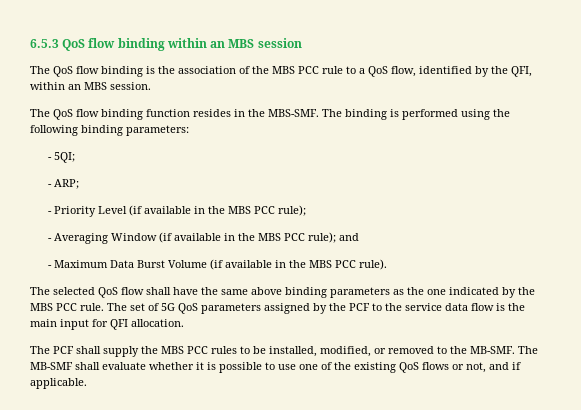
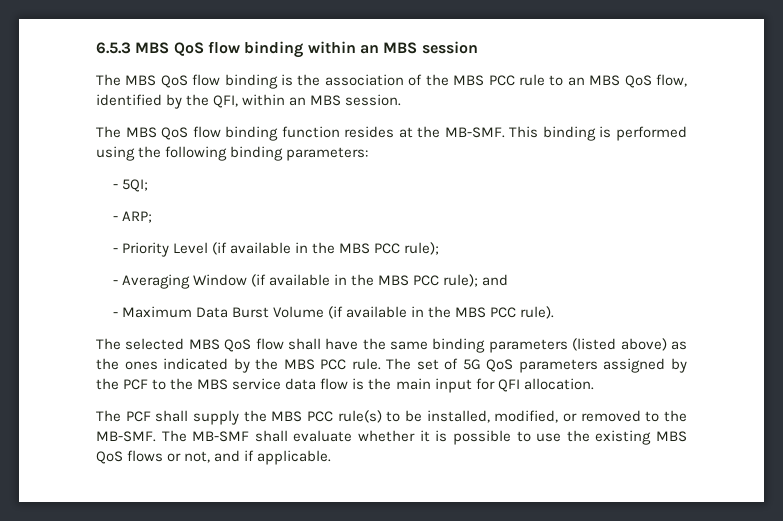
- 6.5.3 QoS flow binding within an MBS session
+ 6.5.3 MBS QoS flow binding within an MBS session
- The QoS flow binding is the association of the MBS PCC rule to a QoS flow, identified by the QFI, within an MBS session.
+ The MBS QoS flow binding is the association of the MBS PCC rule to an MBS QoS flow, identified by the QFI, within an MBS session.
- The QoS flow binding function resides in the MBS-SMF. The binding is performed using the following binding parameters:
+ The MBS QoS flow binding function resides at the MB-SMF. This binding is performed using the following binding parameters:
- The selected QoS flow shall have the same above binding parameters as the one indicated by the MBS PCC rule.
+ The selected MBS QoS flow shall have the same binding parameters (listed above) as the ones indicated by the MBS PCC rule.
- The set of 5G QoS parameters assigned by the PCF to the service data flow is the main input for QFI allocation.
+ The set of 5G QoS parameters assigned by the PCF to the MBS service data flow is the main input for QFI allocation.
- The PCF shall supply the MBS PCC rules to be installed, modified, or removed to the MB-SMF.
+ The PCF shall supply the MBS PCC rule(s) to be installed, modified, or removed to the MB-SMF.
- The MB-SMF shall evaluate whether it is possible to use one of the existing QoS flows or not, and if applicable.
+ The MB-SMF shall evaluate whether it is possible to use the existing MBS QoS flows or not, and if applicable.

